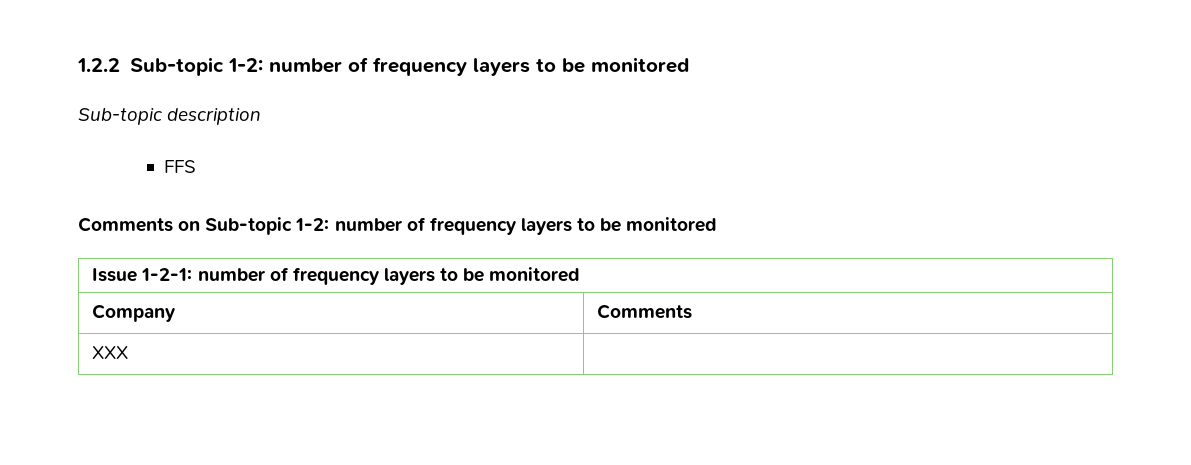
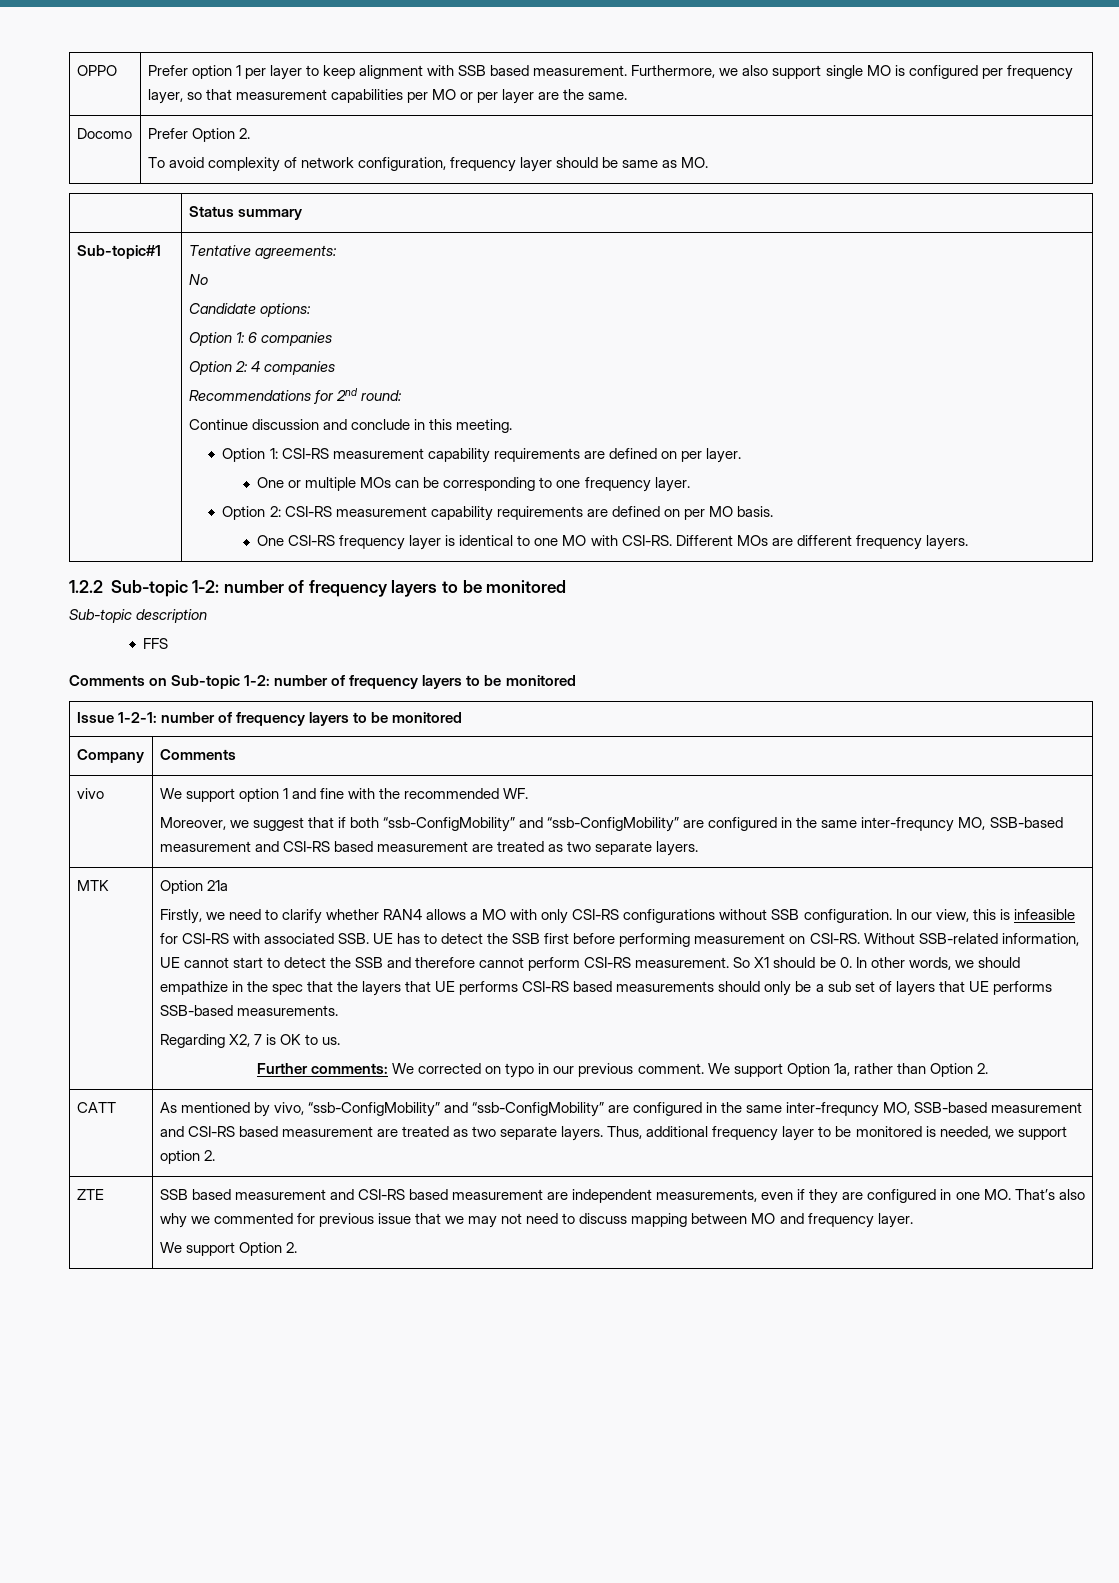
+ OPPO | Prefer option 1 per layer to keep alignment with SSB based measurement. Furthermore, we also support single MO is configured per frequency layer, so that measurement capabilities per MO or per layer are the same.
+ Docomo | Prefer Option 2.
+ To avoid complexity of network configuration, frequency layer should be same as MO.
+ | Status summary
+ Sub-topic#1 | Tentative agreements:
+ No
+ Candidate options:
+ Option 1: 6 companies
+ Option 2: 4 companies
+ Recommendations for 2nd round:
+ Continue discussion and conclude in this meeting.
+ Option 1: CSI-RS measurement capability requirements are defined on per layer.
+ One or multiple MOs can be corresponding to one frequency layer.
+ Option 2: CSI-RS measurement capability requirements are defined on per MO basis.
+ One CSI-RS frequency layer is identical to one MO with CSI-RS. Different MOs are different frequency layers.
- XXX |
+ vivo | We support option 1 and fine with the recommended WF.
+ Moreover, we suggest that if both “ssb-ConfigMobility” and “ssb-ConfigMobility” are configured in the same inter-frequncy MO, SSB-based measurement and CSI-RS based measurement are treated as two separate layers.
+ MTK | Option 21a
+ Firstly, we need to clarify whether RAN4 allows a MO with only CSI-RS configurations without SSB configuration. In our view, this is infeasible for CSI-RS with associated SSB. UE has to detect the SSB first before performing measurement on CSI-RS. Without SSB-related information, UE cannot start to detect the SSB and therefore cannot perform CSI-RS measurement. So X1 should be 0. In other words, we should empathize in the spec that the layers that UE performs CSI-RS based measurements should only be a sub set of layers that UE performs SSB-based measurements.
+ Regarding X2, 7 is OK to us.
+ Further comments: We corrected on typo in our previous comment. We support Option 1a, rather than Option 2.
+ CATT | As mentioned by vivo, “ssb-ConfigMobility” and “ssb-ConfigMobility” are configured in the same inter-frequncy MO, SSB-based measurement and CSI-RS based measurement are treated as two separate layers. Thus, additional frequency layer to be monitored is needed, we support option 2.
+ ZTE | SSB based measurement and CSI-RS based measurement are independent measurements, even if they are configured in one MO. That’s also why we commented for previous issue that we may not need to discuss mapping between MO and frequency layer.
+ We support Option 2.

